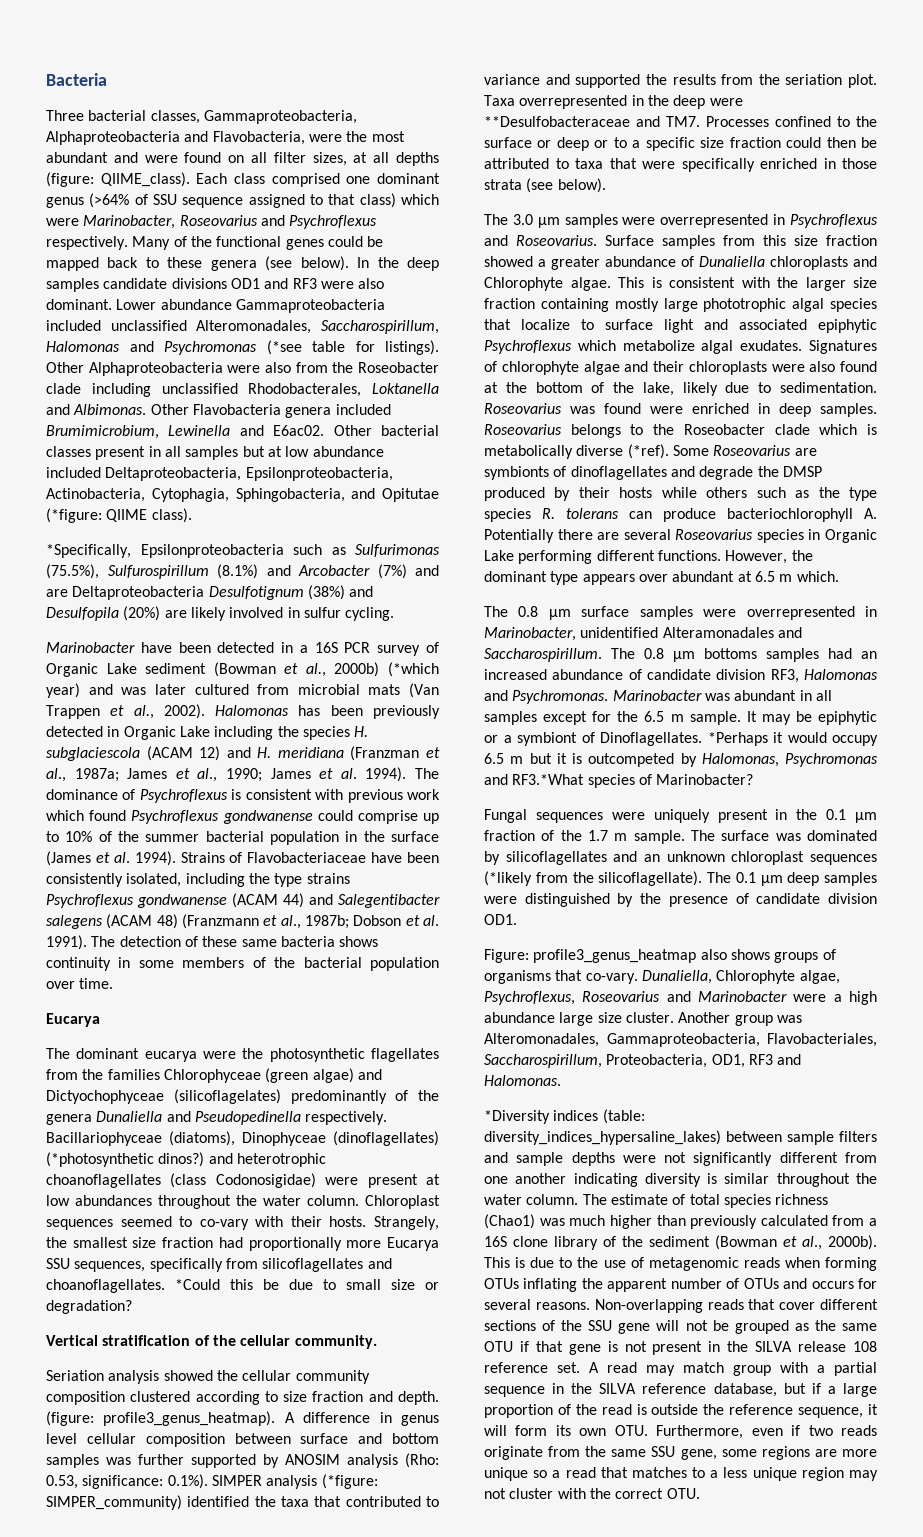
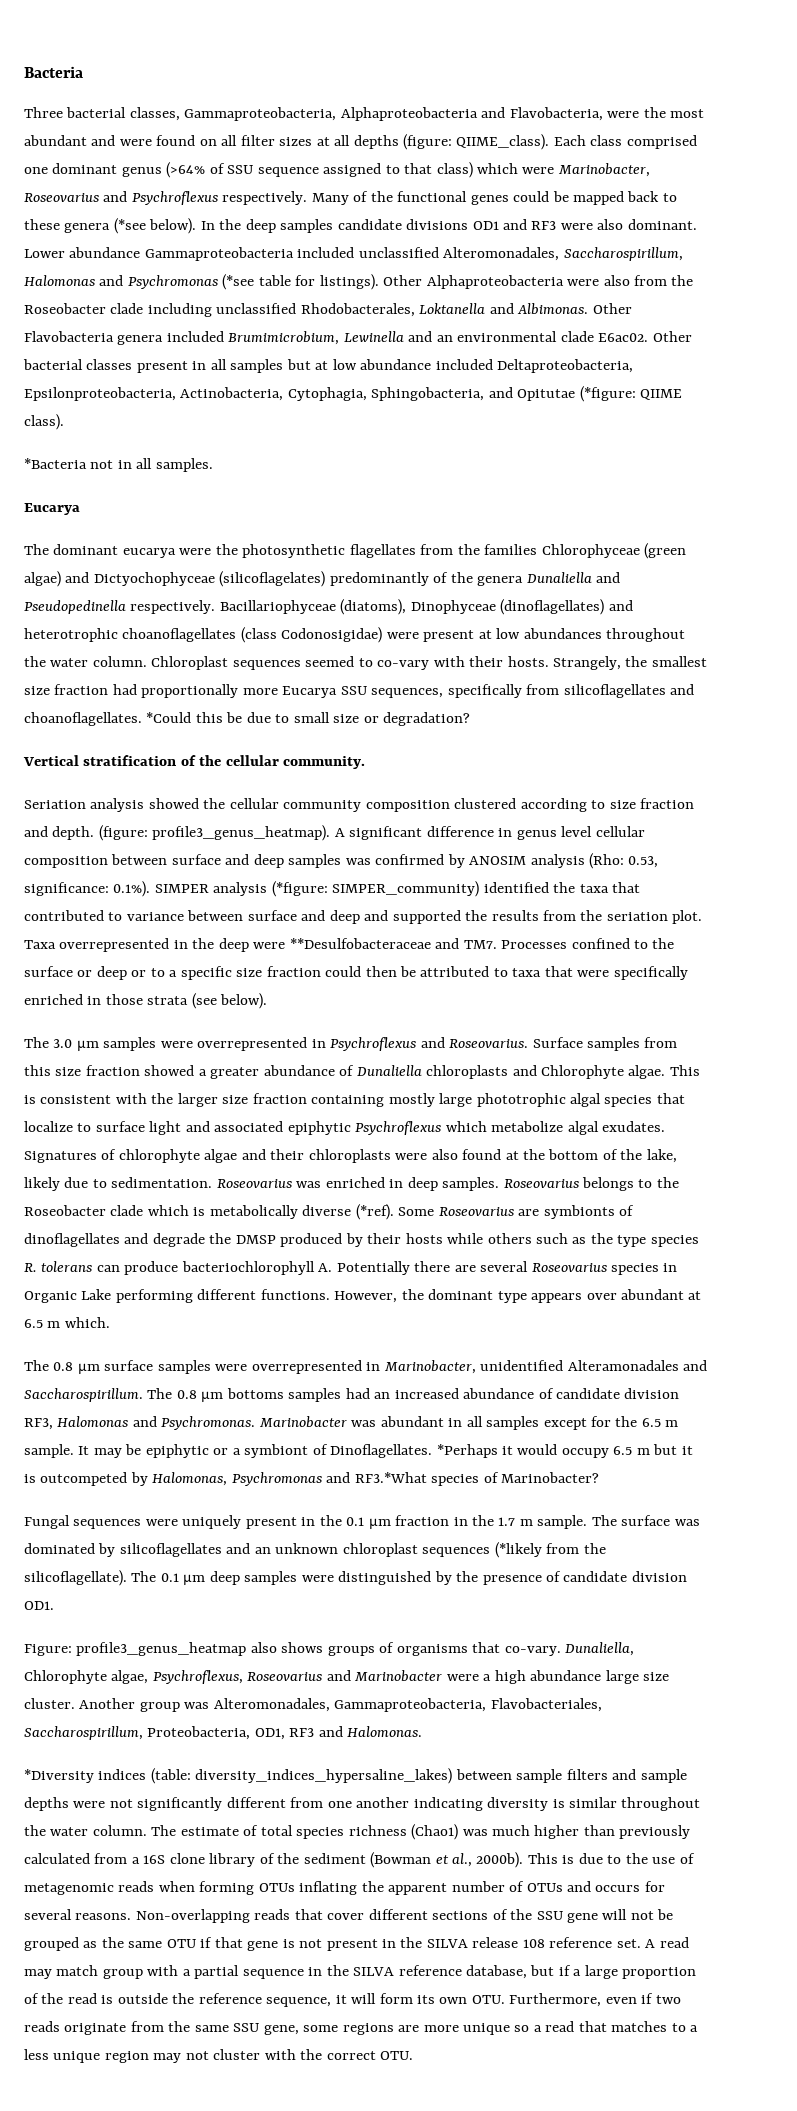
- Three bacterial classes, Gammaproteobacteria, Alphaproteobacteria and Flavobacteria, were the most abundant and were found on all filter sizes, at all depths (figure: QIIME_class).
+ Three bacterial classes, Gammaproteobacteria, Alphaproteobacteria and Flavobacteria, were the most abundant and were found on all filter sizes at all depths (figure: QIIME_class).
- Many of the functional genes could be mapped back to these genera (see below).
+ Many of the functional genes could be mapped back to these genera (*see below).
- Other Flavobacteria genera included Brumimicrobium, Lewinella and E6ac02.
+ Other Flavobacteria genera included Brumimicrobium, Lewinella and an environmental clade E6ac02.
- *Specifically, Epsilonproteobacteria such as Sulfurimonas (75.5%), Sulfurospirillum (8.1%) and Arcobacter (7%) and are Deltaproteobacteria Desulfotignum (38%) and Desulfopila (20%) are likely involved in sulfur cycling.
- Marinobacter have been detected in a 16S PCR survey of Organic Lake sediment (Bowman et al., 2000b) (*which year) and was later cultured from microbial mats (Van Trappen et al., 2002). Halomonas has been previously detected in Organic Lake including the species H. subglaciescola (ACAM 12) and H. meridiana (Franzman et al., 1987a; James et al., 1990; James et al. 1994). The dominance of Psychroflexus is consistent with previous work which found Psychroflexus gondwanense could comprise up to 10% of the summer bacterial population in the surface (James et al. 1994). Strains of Flavobacteriaceae have been consistently isolated, including the type strains Psychroflexus gondwanense (ACAM 44) and Salegentibacter salegens (ACAM 48) (Franzmann et al., 1987b; Dobson et al. 1991). The detection of these same bacteria shows continuity in some members of the bacterial population over time.
+ *Bacteria not in all samples.
- Bacillariophyceae (diatoms), Dinophyceae (dinoflagellates) (*photosynthetic dinos?) and heterotrophic choanoflagellates (class Codonosigidae) were present at low abundances throughout the water column.
+ Bacillariophyceae (diatoms), Dinophyceae (dinoflagellates) and heterotrophic choanoflagellates (class Codonosigidae) were present at low abundances throughout the water column.
- A difference in genus level cellular composition between surface and bottom samples was further supported by ANOSIM analysis (Rho: 0.53, significance: 0.1%). SIMPER analysis (*figure: SIMPER_community) identified the taxa that contributed to variance and supported the results from the seriation plot.
+ A significant difference in genus level cellular composition between surface and deep samples was confirmed by ANOSIM analysis (Rho: 0.53, significance: 0.1%). SIMPER analysis (*figure: SIMPER_community) identified the taxa that contributed to variance between surface and deep and supported the results from the seriation plot.
- Roseovarius was found were enriched in deep samples.
+ Roseovarius was enriched in deep samples.
- Fungal sequences were uniquely present in the 0.1 µm fraction of the 1.7 m sample.
+ Fungal sequences were uniquely present in the 0.1 µm fraction in the 1.7 m sample.

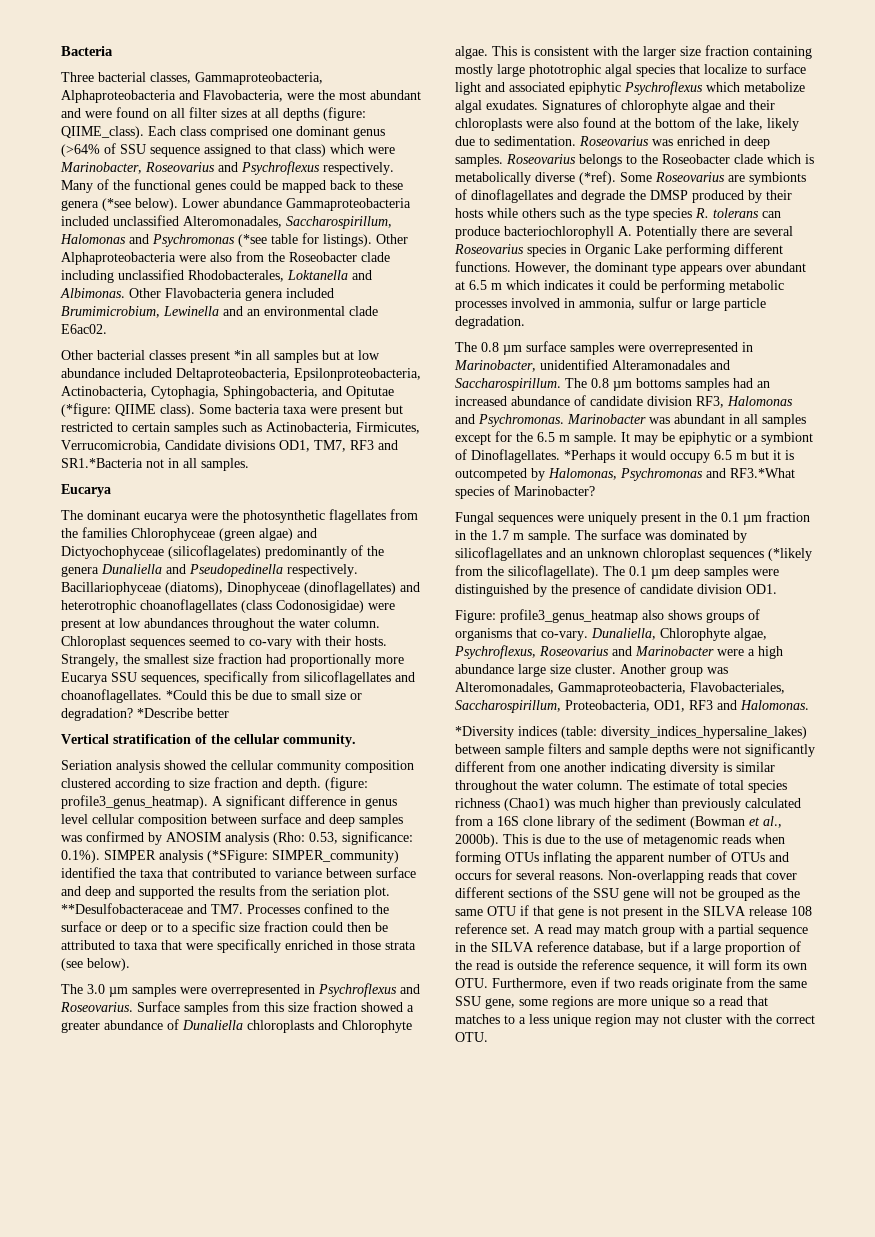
- In the deep samples candidate divisions OD1 and RF3 were also dominant.
- Other Flavobacteria genera included Brumimicrobium, Lewinella and an environmental clade E6ac02. Other bacterial classes present in all samples but at low abundance included Deltaproteobacteria, Epsilonproteobacteria, Actinobacteria, Cytophagia, Sphingobacteria, and Opitutae (*figure: QIIME class).
- *Bacteria not in all samples.
+ Other Flavobacteria genera included Brumimicrobium, Lewinella and an environmental clade E6ac02.
+ Other bacterial classes present *in all samples but at low abundance included Deltaproteobacteria, Epsilonproteobacteria, Actinobacteria, Cytophagia, Sphingobacteria, and Opitutae (*figure: QIIME class). Some bacteria taxa were present but restricted to certain samples such as Actinobacteria, Firmicutes, Verrucomicrobia, Candidate divisions OD1, TM7, RF3 and SR1.*Bacteria not in all samples.
+ *Describe better
- A significant difference in genus level cellular composition between surface and deep samples was confirmed by ANOSIM analysis (Rho: 0.53, significance: 0.1%). SIMPER analysis (*figure: SIMPER_community) identified the taxa that contributed to variance between surface and deep and supported the results from the seriation plot.
+ A significant difference in genus level cellular composition between surface and deep samples was confirmed by ANOSIM analysis (Rho: 0.53, significance: 0.1%). SIMPER analysis (*SFigure: SIMPER_community) identified the taxa that contributed to variance between surface and deep and supported the results from the seriation plot.
- Taxa overrepresented in the deep were **Desulfobacteraceae and TM7. Processes confined to the surface or deep or to a specific size fraction could then be attributed to taxa that were specifically enriched in those strata (see below).
+ **Desulfobacteraceae and TM7. Processes confined to the surface or deep or to a specific size fraction could then be attributed to taxa that were specifically enriched in those strata (see below).
- However, the dominant type appears over abundant at 6.5 m which.
+ However, the dominant type appears over abundant at 6.5 m which indicates it could be performing metabolic processes involved in ammonia, sulfur or large particle degradation.

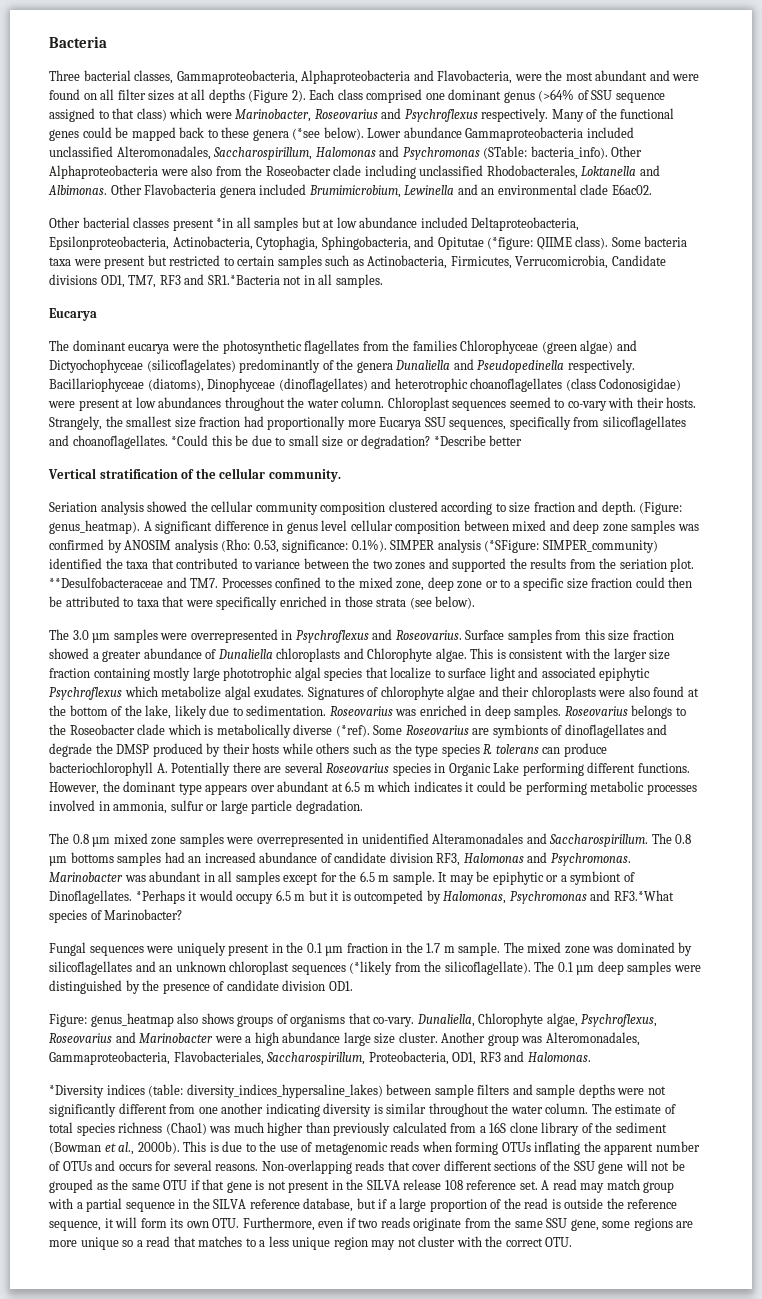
- Three bacterial classes, Gammaproteobacteria, Alphaproteobacteria and Flavobacteria, were the most abundant and were found on all filter sizes at all depths (figure: QIIME_class).
+ Three bacterial classes, Gammaproteobacteria, Alphaproteobacteria and Flavobacteria, were the most abundant and were found on all filter sizes at all depths (Figure 2).
- Lower abundance Gammaproteobacteria included unclassified Alteromonadales, Saccharospirillum, Halomonas and Psychromonas (*see table for listings).
+ Lower abundance Gammaproteobacteria included unclassified Alteromonadales, Saccharospirillum, Halomonas and Psychromonas (STable: bacteria_info).
- (figure: profile3_genus_heatmap).
+ (Figure: genus_heatmap).
- A significant difference in genus level cellular composition between surface and deep samples was confirmed by ANOSIM analysis (Rho: 0.53, significance: 0.1%). SIMPER analysis (*SFigure: SIMPER_community) identified the taxa that contributed to variance between surface and deep and supported the results from the seriation plot.
+ A significant difference in genus level cellular composition between mixed and deep zone samples was confirmed by ANOSIM analysis (Rho: 0.53, significance: 0.1%). SIMPER analysis (*SFigure: SIMPER_community) identified the taxa that contributed to variance between the two zones and supported the results from the seriation plot.
- **Desulfobacteraceae and TM7. Processes confined to the surface or deep or to a specific size fraction could then be attributed to taxa that were specifically enriched in those strata (see below).
+ **Desulfobacteraceae and TM7. Processes confined to the mixed zone, deep zone or to a specific size fraction could then be attributed to taxa that were specifically enriched in those strata (see below).
- The 0.8 µm surface samples were overrepresented in Marinobacter, unidentified Alteramonadales and Saccharospirillum.
+ The 0.8 µm mixed zone samples were overrepresented in unidentified Alteramonadales and Saccharospirillum.
- The surface was dominated by silicoflagellates and an unknown chloroplast sequences (*likely from the silicoflagellate).
+ The mixed zone was dominated by silicoflagellates and an unknown chloroplast sequences (*likely from the silicoflagellate).
- Figure: profile3_genus_heatmap also shows groups of organisms that co-vary.
+ Figure: genus_heatmap also shows groups of organisms that co-vary.

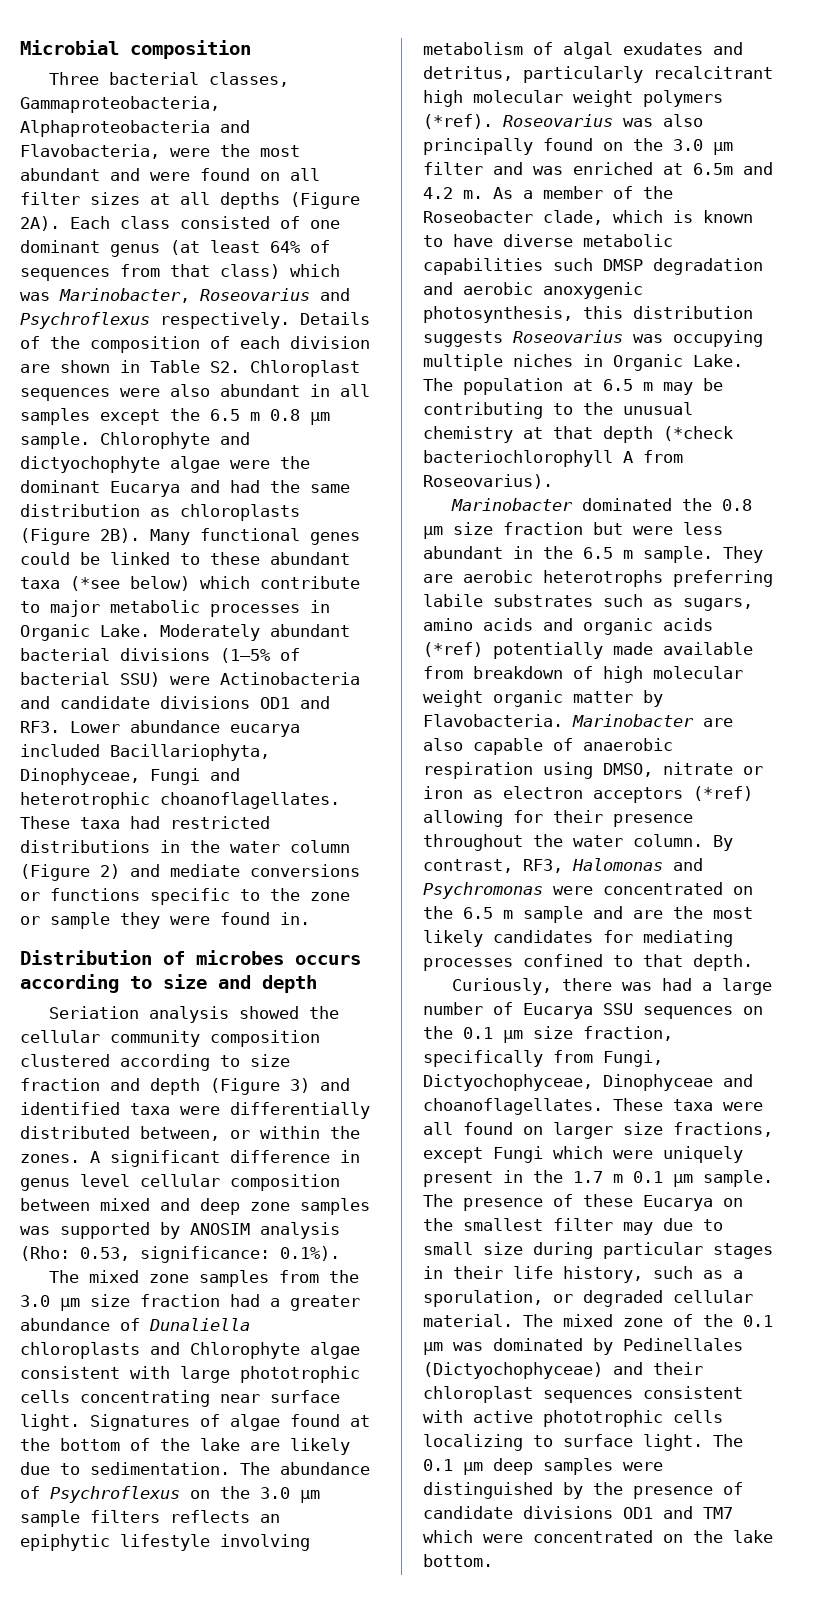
- Bacteria
+ Microbial composition
- Three bacterial classes, Gammaproteobacteria, Alphaproteobacteria and Flavobacteria, were the most abundant and were found on all filter sizes at all depths (Figure 2).
+ Three bacterial classes, Gammaproteobacteria, Alphaproteobacteria and Flavobacteria, were the most abundant and were found on all filter sizes at all depths (Figure 2A).
- Each class comprised one dominant genus (>64% of SSU sequence assigned to that class) which were Marinobacter, Roseovarius and Psychroflexus respectively.
+ Each class consisted of one dominant genus (at least 64% of sequences from that class) which was Marinobacter, Roseovarius and Psychroflexus respectively.
- Many of the functional genes could be mapped back to these genera (*see below). Lower abundance Gammaproteobacteria included unclassified Alteromonadales, Saccharospirillum, Halomonas and Psychromonas (STable: bacteria_info). Other Alphaproteobacteria were also from the Roseobacter clade including unclassified Rhodobacterales, Loktanella and Albimonas. Other Flavobacteria genera included Brumimicrobium, Lewinella and an environmental clade E6ac02.
- Other bacterial classes present *in all samples but at low abundance included Deltaproteobacteria, Epsilonproteobacteria, Actinobacteria, Cytophagia, Sphingobacteria, and Opitutae (*figure: QIIME class). Some bacteria taxa were present but restricted to certain samples such as Actinobacteria, Firmicutes, Verrucomicrobia, Candidate divisions OD1, TM7, RF3 and SR1.*Bacteria not in all samples.
- Eucarya
- The dominant eucarya were the photosynthetic flagellates from the families Chlorophyceae (green algae) and Dictyochophyceae (silicoflagelates) predominantly of the genera Dunaliella and Pseudopedinella respectively. Bacillariophyceae (diatoms), Dinophyceae (dinoflagellates) and heterotrophic choanoflagellates (class Codonosigidae) were present at low abundances throughout the water column. Chloroplast sequences seemed to co-vary with their hosts. Strangely, the smallest size fraction had proportionally more Eucarya SSU sequences, specifically from silicoflagellates and choanoflagellates. *Could this be due to small size or degradation? *Describe better
- Vertical stratification of the cellular community.
+ Details of the composition of each division are shown in Table S2. Chloroplast sequences were also abundant in all samples except the 6.5 m 0.8 µm sample. Chlorophyte and dictyochophyte algae were the dominant Eucarya and had the same distribution as chloroplasts (Figure 2B). Many functional genes could be linked to these abundant taxa (*see below) which contribute to major metabolic processes in Organic Lake. Moderately abundant bacterial divisions (1–5% of bacterial SSU) were Actinobacteria and candidate divisions OD1 and RF3. Lower abundance eucarya included Bacillariophyta, Dinophyceae, Fungi and heterotrophic choanoflagellates. These taxa had restricted distributions in the water column (Figure 2) and mediate conversions or functions specific to the zone or sample they were found in.
+ Distribution of microbes occurs according to size and depth
- Seriation analysis showed the cellular community composition clustered according to size fraction and depth. (Figure: genus_heatmap).
+ Seriation analysis showed the cellular community composition clustered according to size fraction and depth (Figure 3) and identified taxa were differentially distributed between, or within the zones.
- A significant difference in genus level cellular composition between mixed and deep zone samples was confirmed by ANOSIM analysis (Rho: 0.53, significance: 0.1%). SIMPER analysis (*SFigure: SIMPER_community) identified the taxa that contributed to variance between the two zones and supported the results from the seriation plot. **Desulfobacteraceae and TM7. Processes confined to the mixed zone, deep zone or to a specific size fraction could then be attributed to taxa that were specifically enriched in those strata (see below).
- The 3.0 µm samples were overrepresented in Psychroflexus and Roseovarius. Surface samples from this size fraction showed a greater abundance of Dunaliella chloroplasts and Chlorophyte algae. This is consistent with the larger size fraction containing mostly large phototrophic algal species that localize to surface light and associated epiphytic Psychroflexus which metabolize algal exudates. Signatures of chlorophyte algae and their chloroplasts were also found at the bottom of the lake, likely due to sedimentation.
+ A significant difference in genus level cellular composition between mixed and deep zone samples was supported by ANOSIM analysis (Rho: 0.53, significance: 0.1%).
+ The mixed zone samples from the 3.0 µm size fraction had a greater abundance of Dunaliella chloroplasts and Chlorophyte algae consistent with large phototrophic cells concentrating near surface light. Signatures of algae found at the bottom of the lake are likely due to sedimentation.
- Roseovarius was enriched in deep samples. Roseovarius belongs to the Roseobacter clade which is metabolically diverse (*ref). Some Roseovarius are symbionts of dinoflagellates and degrade the DMSP produced by their hosts while others such as the type species R. tolerans can produce bacteriochlorophyll A. Potentially there are several Roseovarius species in Organic Lake performing different functions. However, the dominant type appears over abundant at 6.5 m which indicates it could be performing metabolic processes involved in ammonia, sulfur or large particle degradation.
- The 0.8 µm mixed zone samples were overrepresented in unidentified Alteramonadales and Saccharospirillum. The 0.8 µm bottoms samples had an increased abundance of candidate division RF3, Halomonas and Psychromonas. Marinobacter was abundant in all samples except for the 6.5 m sample. It may be epiphytic or a symbiont of Dinoflagellates. *Perhaps it would occupy 6.5 m but it is outcompeted by Halomonas, Psychromonas and RF3.*What species of Marinobacter?
- Fungal sequences were uniquely present in the 0.1 µm fraction in the 1.7 m sample. The mixed zone was dominated by silicoflagellates and an unknown chloroplast sequences (*likely from the silicoflagellate).
+ The abundance of Psychroflexus on the 3.0 µm sample filters reflects an epiphytic lifestyle involving metabolism of algal exudates and detritus, particularly recalcitrant high molecular weight polymers (*ref). Roseovarius was also principally found on the 3.0 µm filter and was enriched at 6.5m and 4.2 m. As a member of the Roseobacter clade, which is known to have diverse metabolic capabilities such DMSP degradation and aerobic anoxygenic photosynthesis, this distribution suggests Roseovarius was occupying multiple niches in Organic Lake. The population at 6.5 m may be contributing to the unusual chemistry at that depth (*check bacteriochlorophyll A from Roseovarius).
+ Marinobacter dominated the 0.8 µm size fraction but were less abundant in the 6.5 m sample. They are aerobic heterotrophs preferring labile substrates such as sugars, amino acids and organic acids (*ref) potentially made available from breakdown of high molecular weight organic matter by Flavobacteria. Marinobacter are also capable of anaerobic respiration using DMSO, nitrate or iron as electron acceptors (*ref) allowing for their presence throughout the water column. By contrast, RF3, Halomonas and Psychromonas were concentrated on the 6.5 m sample and are the most likely candidates for mediating processes confined to that depth.
+ Curiously, there was had a large number of Eucarya SSU sequences on the 0.1 µm size fraction, specifically from Fungi, Dictyochophyceae, Dinophyceae and choanoflagellates. These taxa were all found on larger size fractions, except Fungi which were uniquely present in the 1.7 m 0.1 µm sample. The presence of these Eucarya on the smallest filter may due to small size during particular stages in their life history, such as a sporulation, or degraded cellular material. The mixed zone of the 0.1 µm was dominated by Pedinellales (Dictyochophyceae) and their chloroplast sequences consistent with active phototrophic cells localizing to surface light.
- The 0.1 µm deep samples were distinguished by the presence of candidate division OD1.
- Figure: genus_heatmap also shows groups of organisms that co-vary. Dunaliella, Chlorophyte algae, Psychroflexus, Roseovarius and Marinobacter were a high abundance large size cluster. Another group was Alteromonadales, Gammaproteobacteria, Flavobacteriales, Saccharospirillum, Proteobacteria, OD1, RF3 and Halomonas.
- *Diversity indices (table: diversity_indices_hypersaline_lakes) between sample filters and sample depths were not significantly different from one another indicating diversity is similar throughout the water column. The estimate of total species richness (Chao1) was much higher than previously calculated from a 16S clone library of the sediment (Bowman et al., 2000b). This is due to the use of metagenomic reads when forming OTUs inflating the apparent number of OTUs and occurs for several reasons. Non-overlapping reads that cover different sections of the SSU gene will not be grouped as the same OTU if that gene is not present in the SILVA release 108 reference set. A read may match group with a partial sequence in the SILVA reference database, but if a large proportion of the read is outside the reference sequence, it will form its own OTU. Furthermore, even if two reads originate from the same SSU gene, some regions are more unique so a read that matches to a less unique region may not cluster with the correct OTU.
+ The 0.1 µm deep samples were distinguished by the presence of candidate divisions OD1 and TM7 which were concentrated on the lake bottom.

